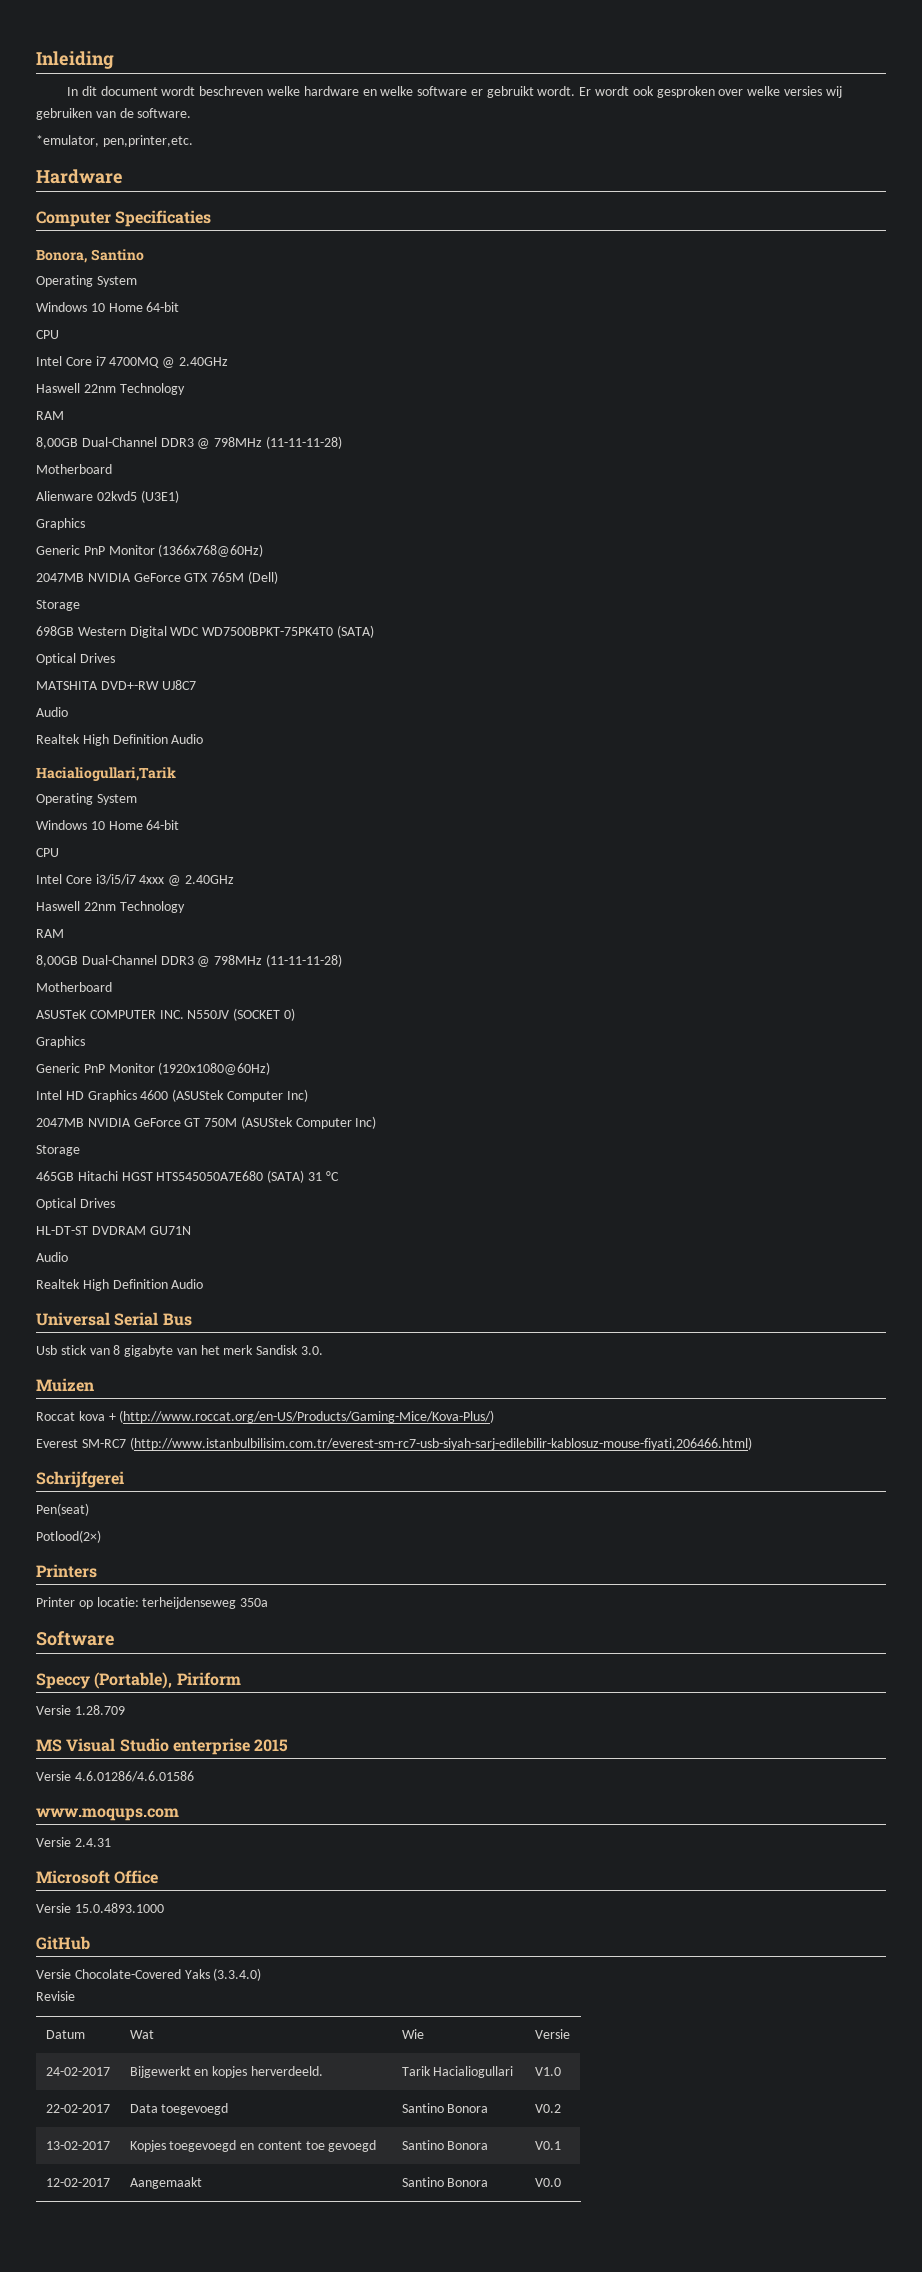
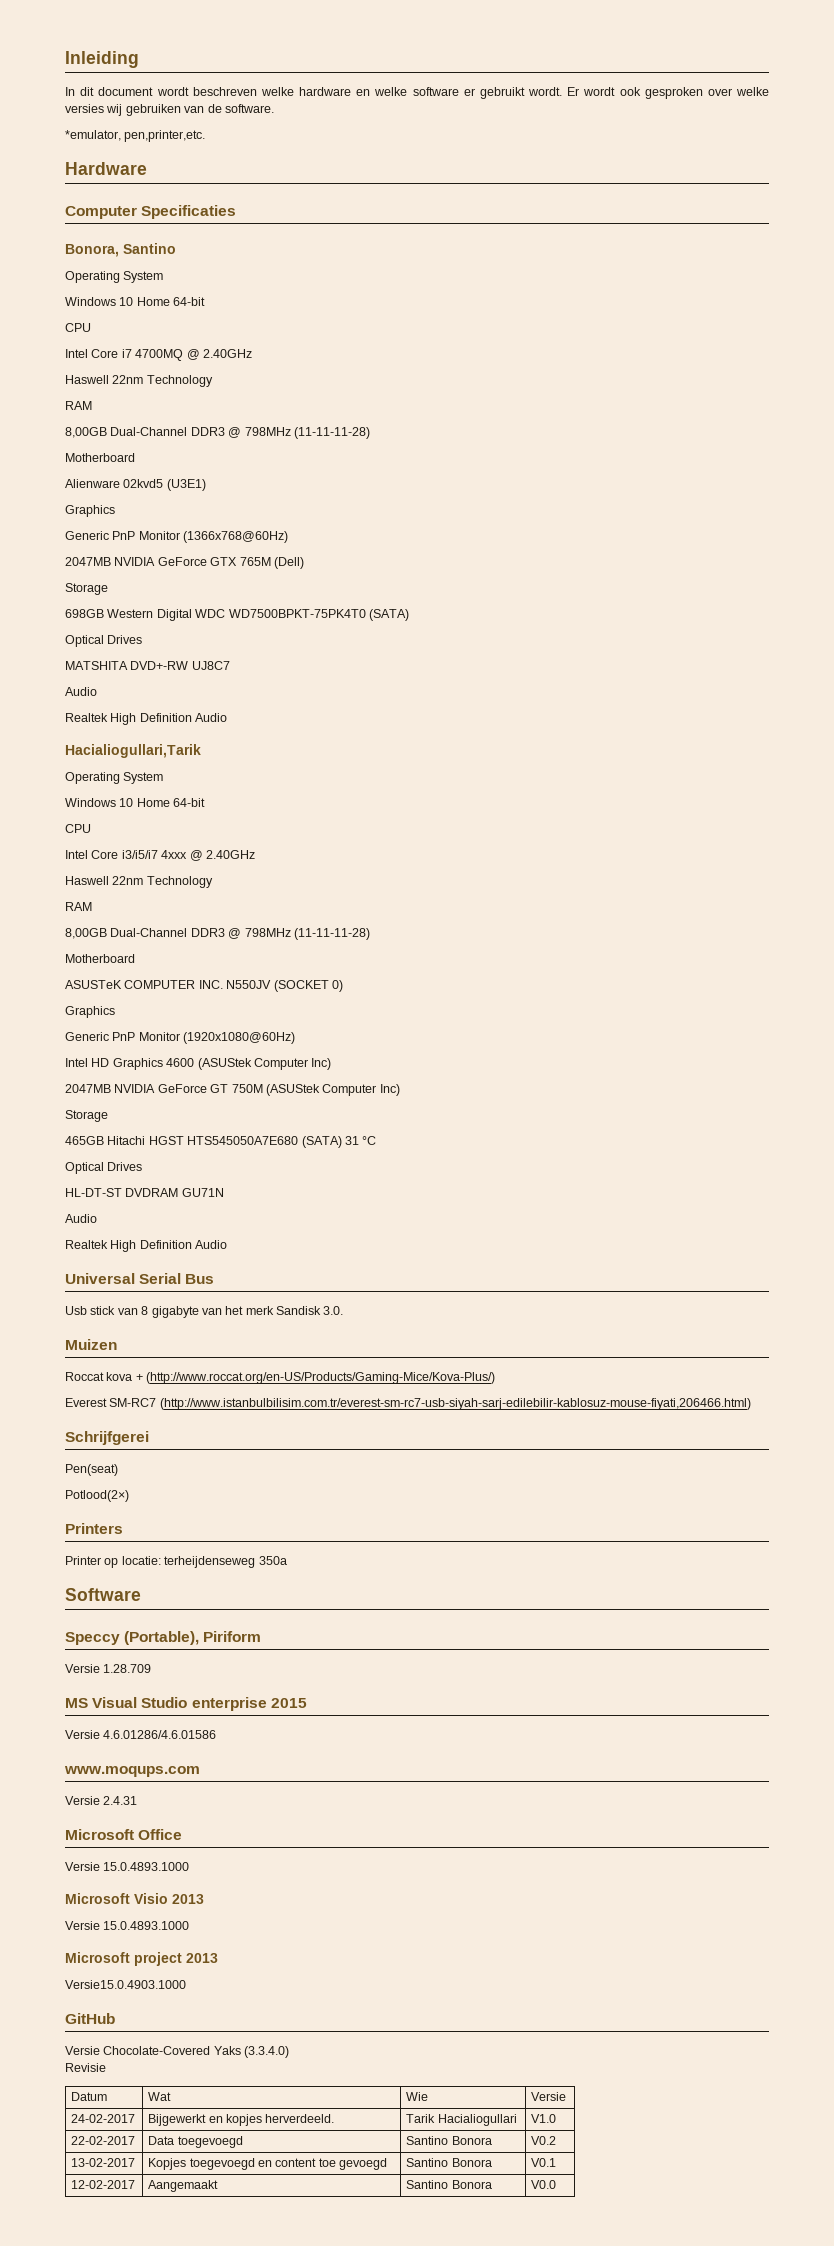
+ Microsoft Visio 2013
+ Versie 15.0.4893.1000
+ Microsoft project 2013
+ Versie15.0.4903.1000

